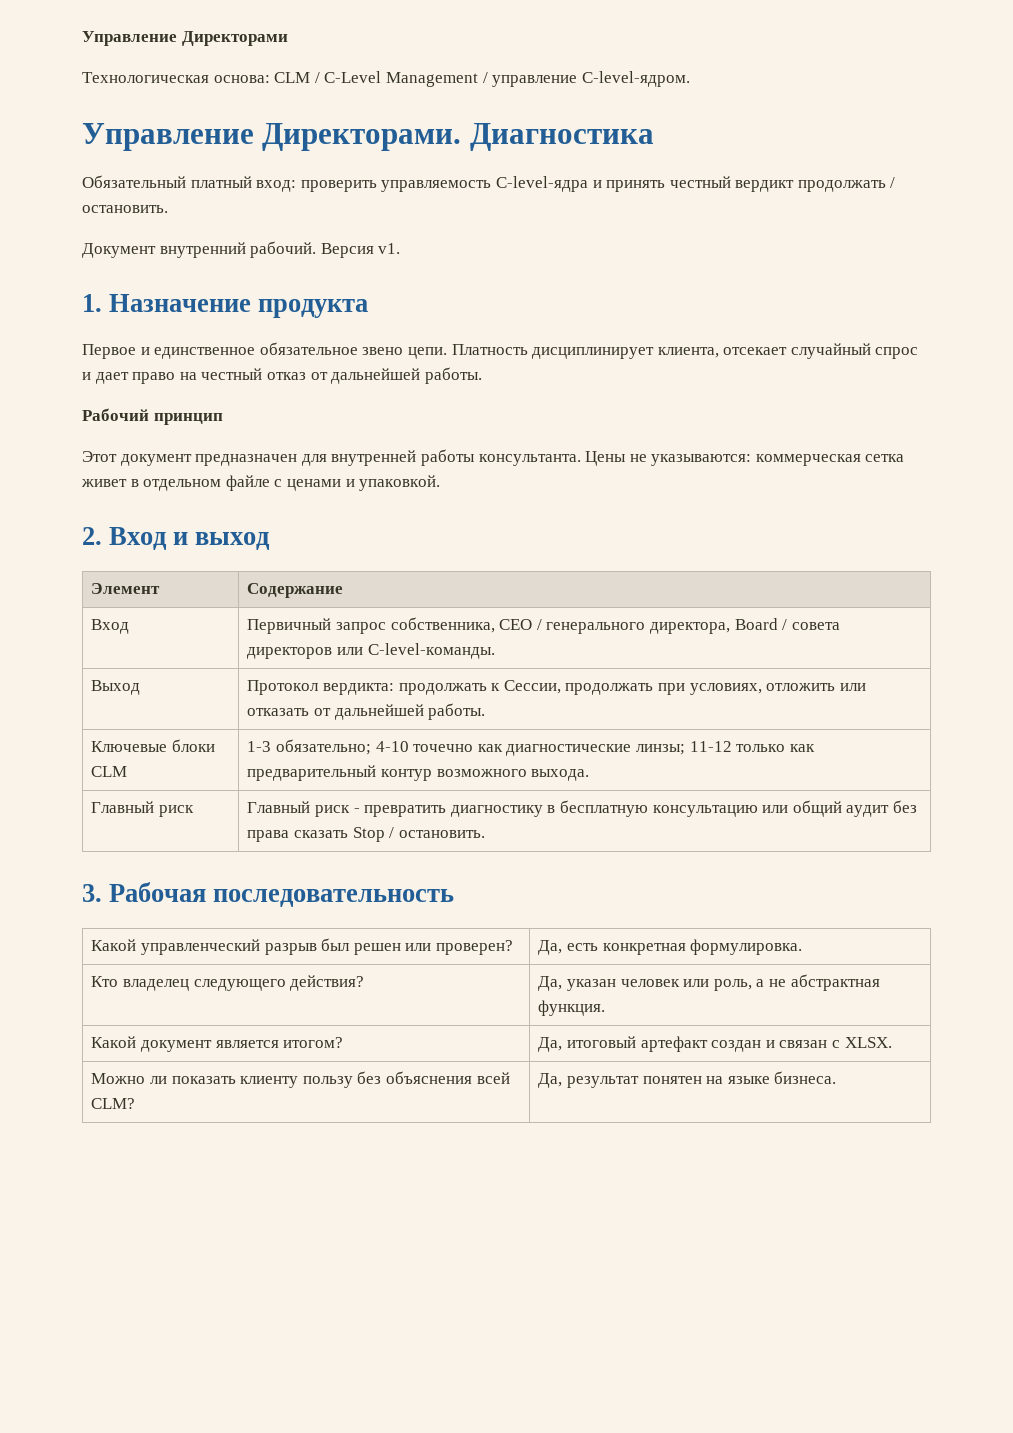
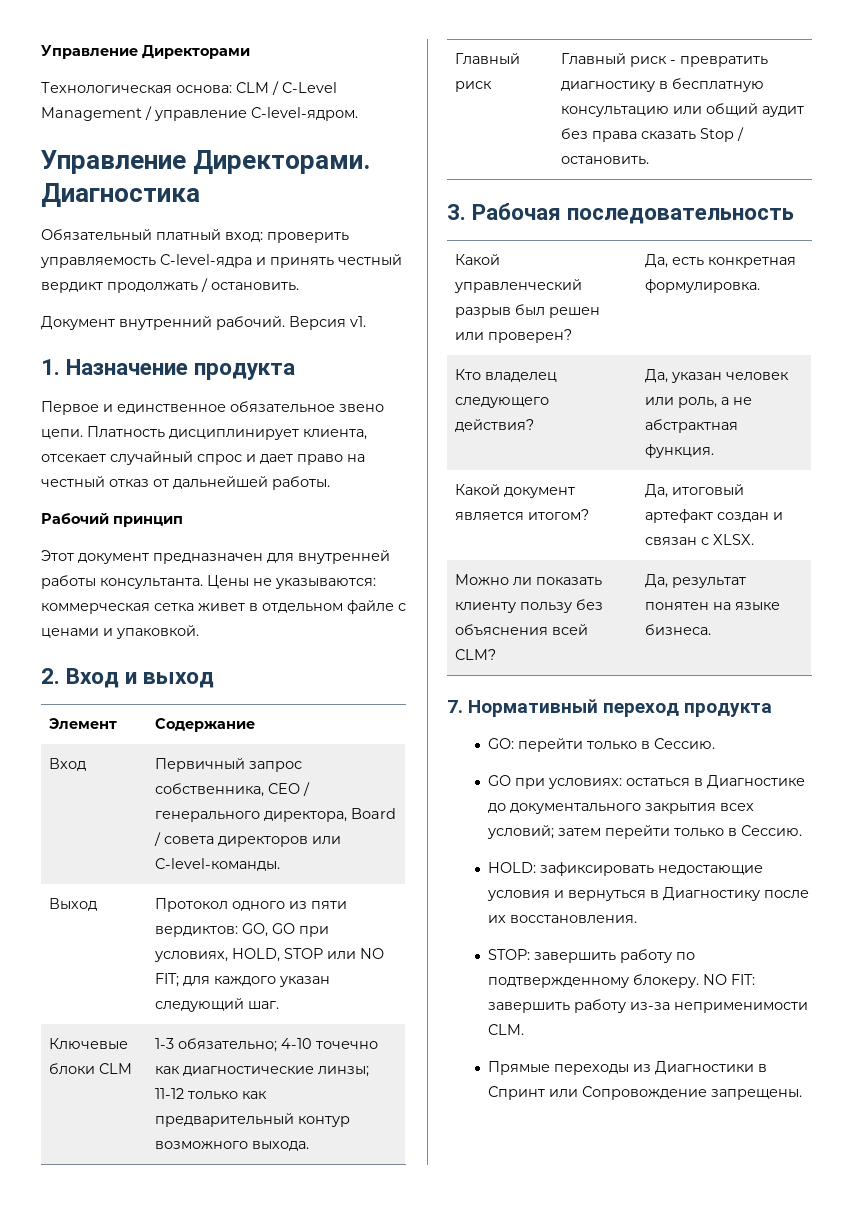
- Выход | Протокол вердикта: продолжать к Сессии, продолжать при условиях, отложить или отказать от дальнейшей работы.
+ Выход | Протокол одного из пяти вердиктов: GO, GO при условиях, HOLD, STOP или NO FIT; для каждого указан следующий шаг.
+ 7. Нормативный переход продукта
+ GO: перейти только в Сессию.
+ GO при условиях: остаться в Диагностике до документального закрытия всех условий; затем перейти только в Сессию.
+ HOLD: зафиксировать недостающие условия и вернуться в Диагностику после их восстановления.
+ STOP: завершить работу по подтвержденному блокеру. NO FIT: завершить работу из-за неприменимости CLM.
+ Прямые переходы из Диагностики в Спринт или Сопровождение запрещены.

